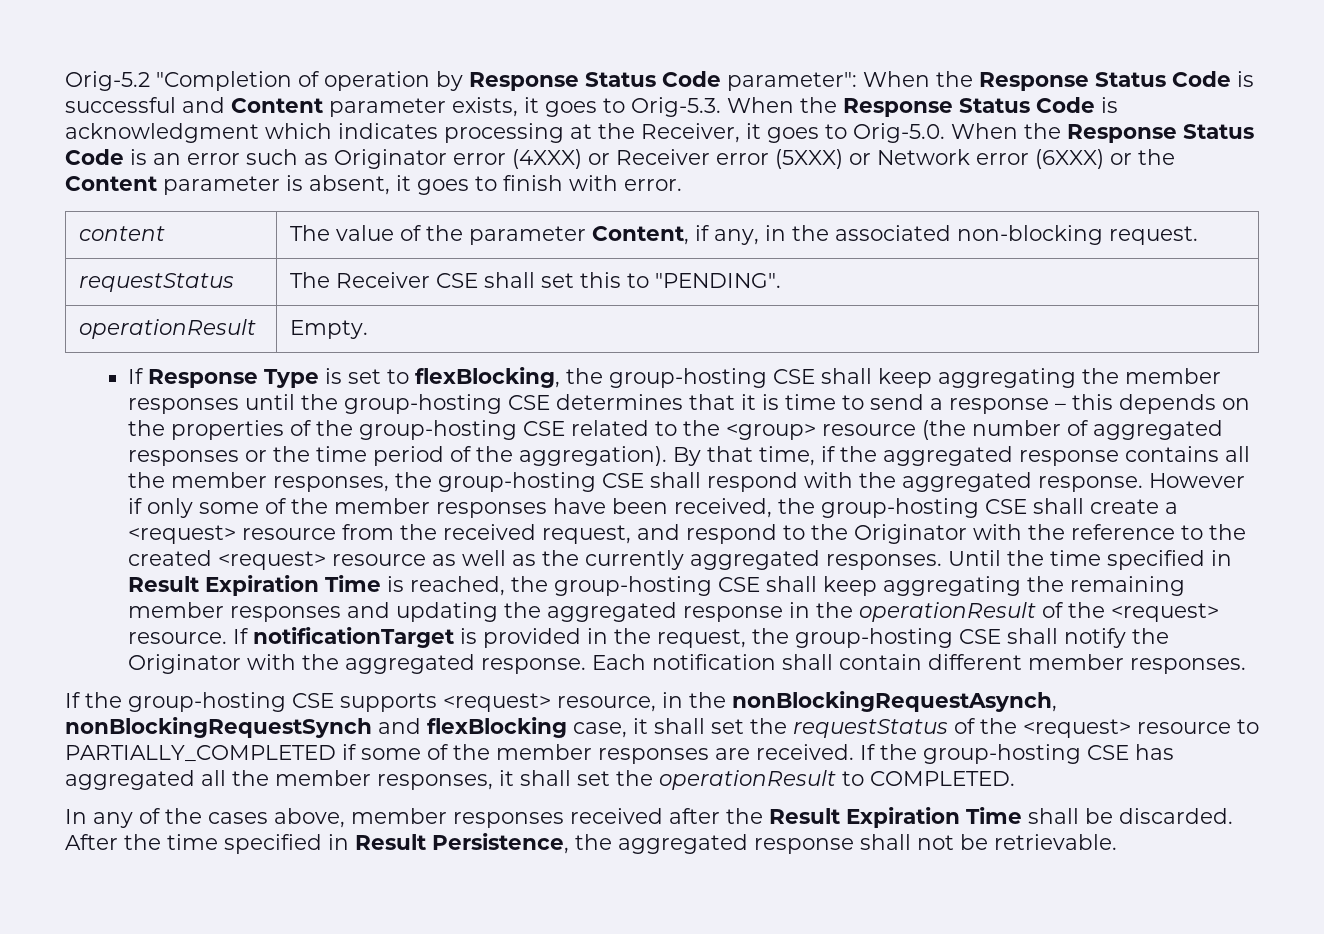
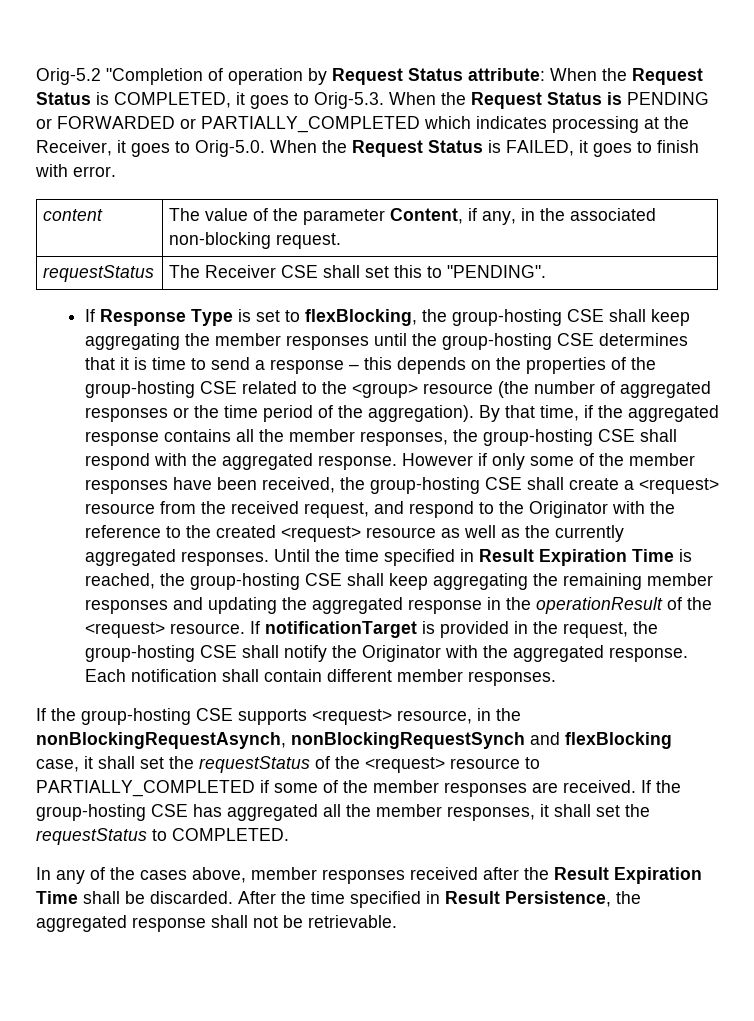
- Orig-5.2 "Completion of operation by Response Status Code parameter": When the Response Status Code is successful and Content parameter exists, it goes to Orig-5.3. When the Response Status Code is acknowledgment which indicates processing at the Receiver, it goes to Orig-5.0. When the Response Status Code is an error such as Originator error (4XXX) or Receiver error (5XXX) or Network error (6XXX) or the Content parameter is absent, it goes to finish with error.
+ Orig-5.2 "Completion of operation by Request Status attribute: When the Request Status is COMPLETED, it goes to Orig-5.3. When the Request Status is PENDING or FORWARDED or PARTIALLY_COMPLETED which indicates processing at the Receiver, it goes to Orig-5.0. When the Request Status is FAILED, it goes to finish with error.
- operationResult | Empty.
- If the group-hosting CSE has aggregated all the member responses, it shall set the operationResult to COMPLETED.
+ If the group-hosting CSE has aggregated all the member responses, it shall set the requestStatus to COMPLETED.

